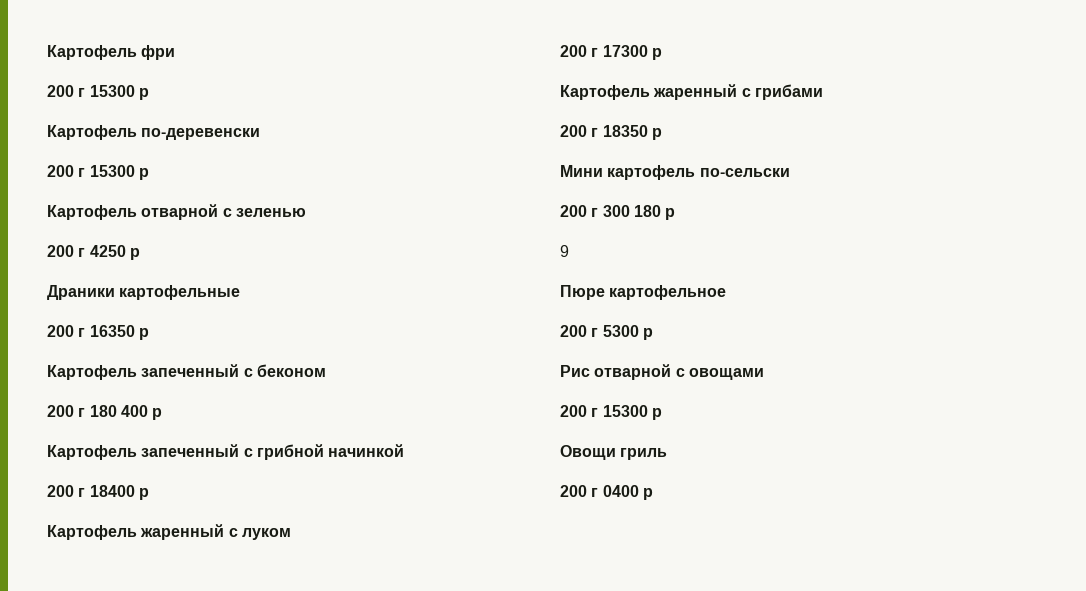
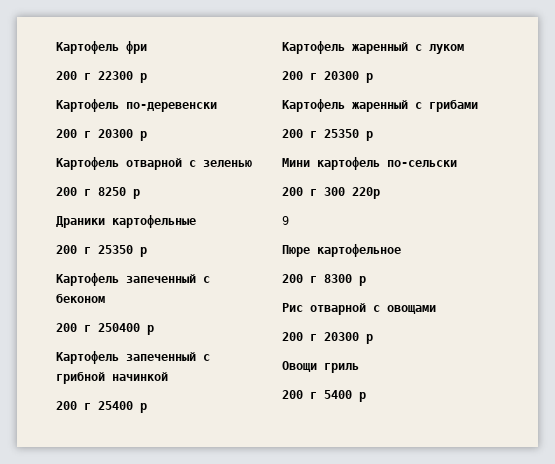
  Картофель фри
- 200 г 15300 р
+ 200 г 22300 р
  Картофель по-деревенски
- 200 г 15300 р
+ 200 г 20300 р
- 200 г 4250 р
+ 200 г 8250 р
  Драники картофельные
- 200 г 16350 р
+ 200 г 25350 р
- 200 г 180 400 р
+ 200 г 250400 р
- 200 г 18400 р
+ 200 г 25400 р
  Картофель жаренный с луком
- 200 г 17300 р
+ 200 г 20300 р
  Картофель жаренный с грибами
- 200 г 18350 р
+ 200 г 25350 р
- 200 г 300 180 р
+ 200 г 300 220р
- 200 г 5300 р
+ 200 г 8300 р
  Рис отварной с овощами
- 200 г 15300 р
+ 200 г 20300 р
- 200 г 0400 р
+ 200 г 5400 р

